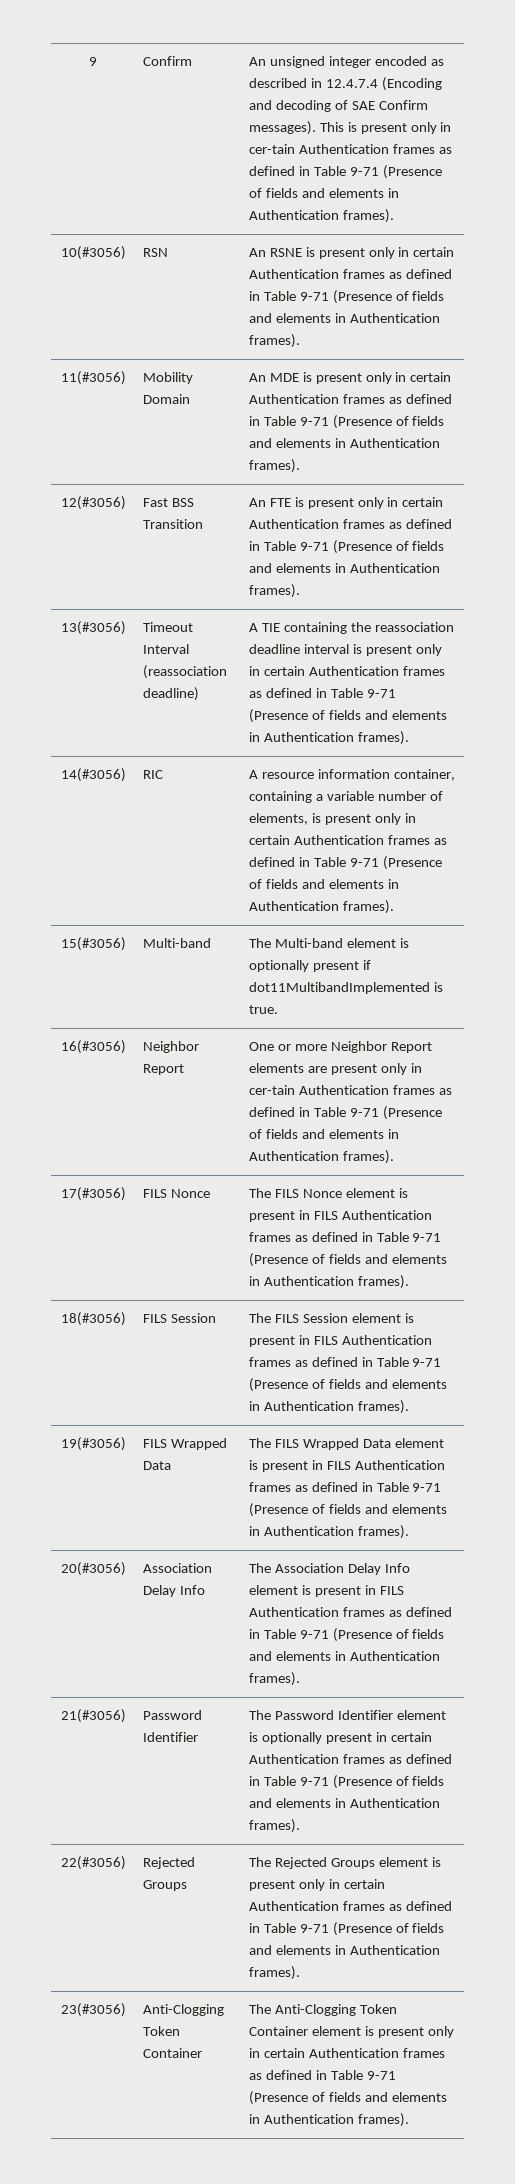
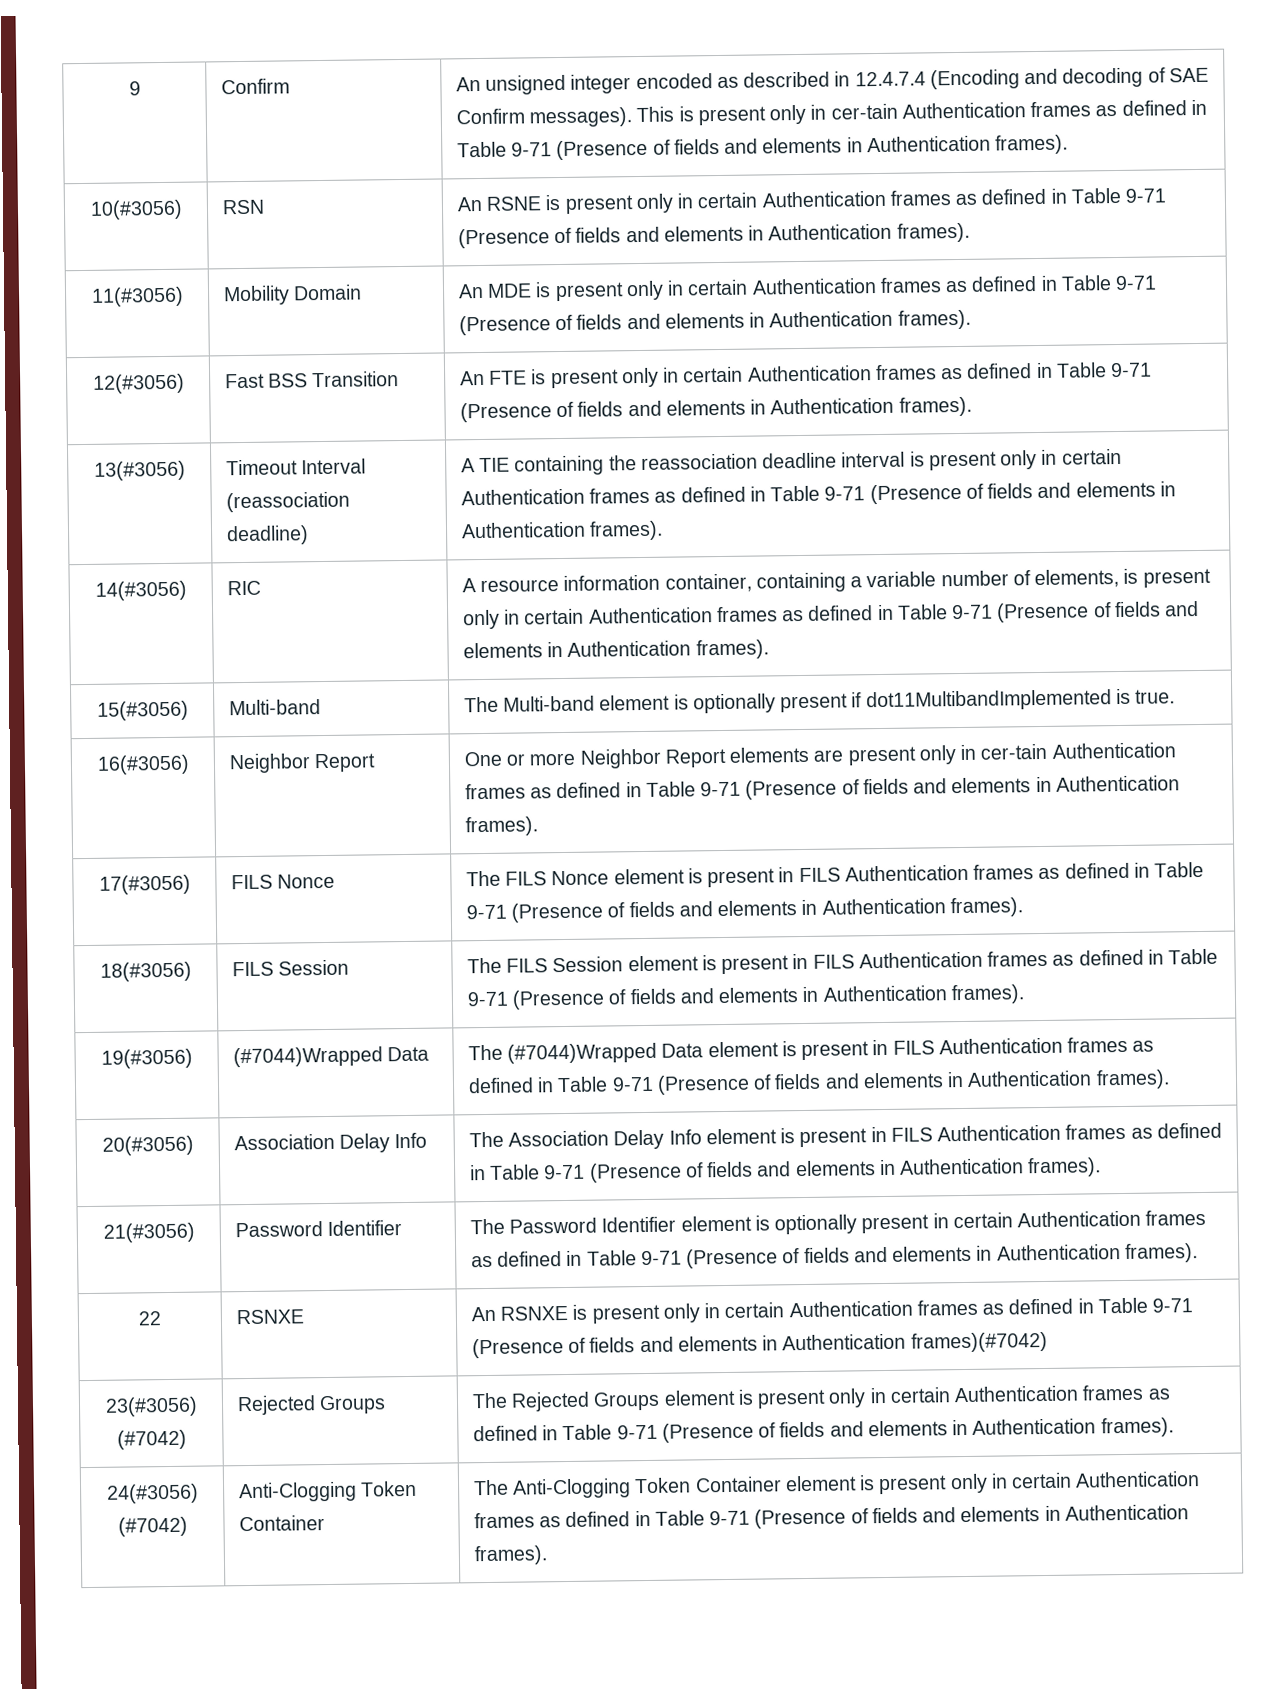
- 19(#3056) | FILS Wrapped Data | The FILS Wrapped Data element is present in FILS Authentication frames as defined in Table 9-71 (Presence of fields and elements in Authentication frames).
+ 19(#3056) | (#7044)Wrapped Data | The (#7044)Wrapped Data element is present in FILS Authentication frames as defined in Table 9-71 (Presence of fields and elements in Authentication frames).
- 22(#3056) | Rejected Groups | The Rejected Groups element is present only in certain Authentication frames as defined in Table 9-71 (Presence of fields and elements in Authentication frames).
+ 22 | RSNXE | An RSNXE is present only in certain Authentication frames as defined in Table 9-71 (Presence of fields and elements in Authentication frames)(#7042)
+ 23(#3056) (#7042) | Rejected Groups | The Rejected Groups element is present only in certain Authentication frames as defined in Table 9-71 (Presence of fields and elements in Authentication frames).
- 23(#3056) | Anti-Clogging Token Container | The Anti-Clogging Token Container element is present only in certain Authentication frames as defined in Table 9-71 (Presence of fields and elements in Authentication frames).
+ 24(#3056) (#7042) | Anti-Clogging Token Container | The Anti-Clogging Token Container element is present only in certain Authentication frames as defined in Table 9-71 (Presence of fields and elements in Authentication frames).

